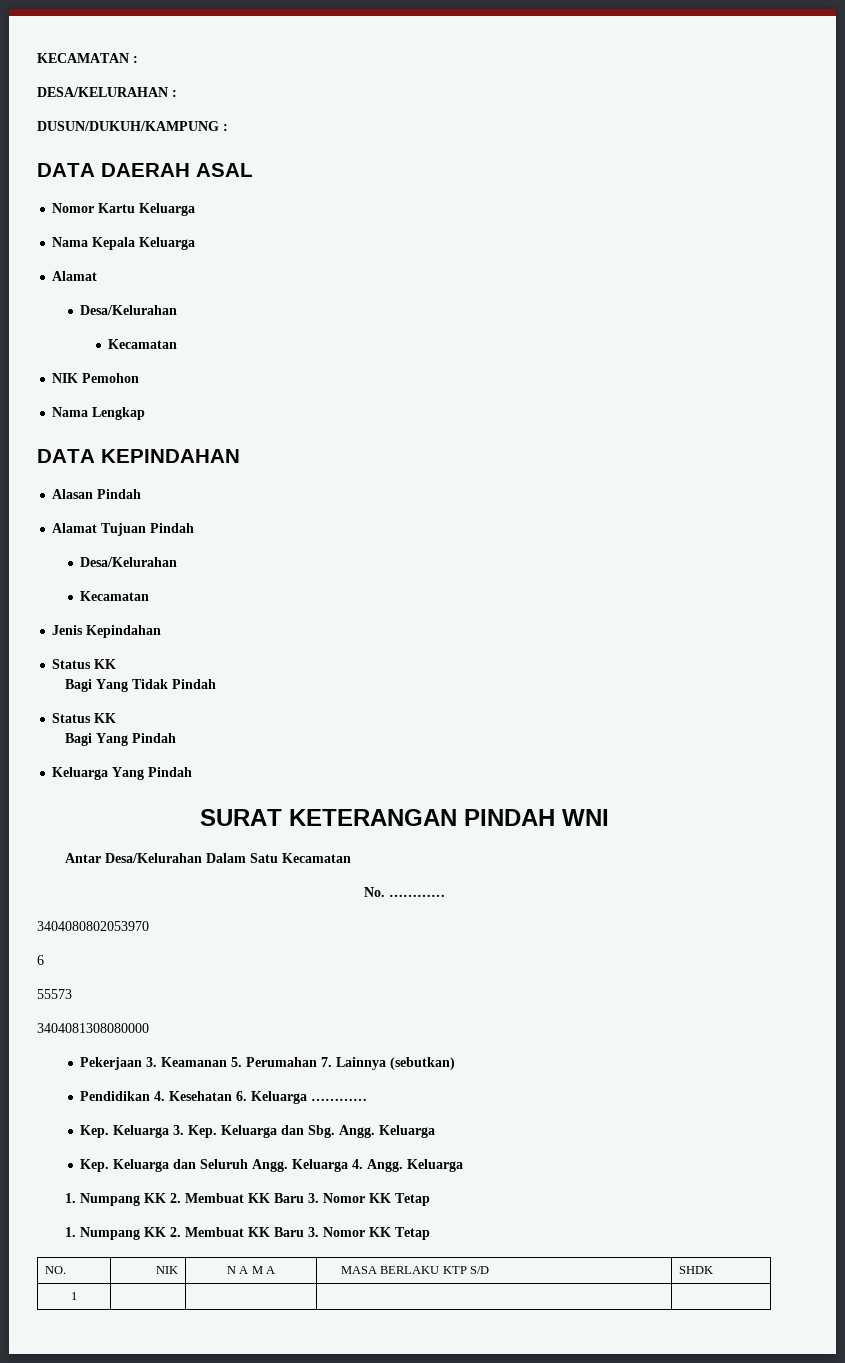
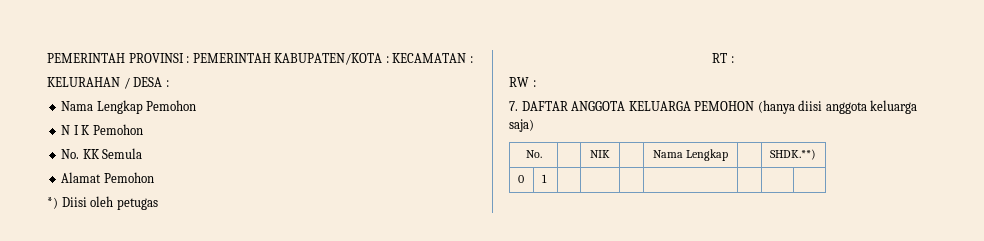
- KECAMATAN :
- DESA/KELURAHAN :
- DUSUN/DUKUH/KAMPUNG :
- DATA DAERAH ASAL
- Nomor Kartu Keluarga
- Nama Kepala Keluarga
- Alamat
- Desa/Kelurahan
- Kecamatan
- NIK Pemohon
- Nama Lengkap
- DATA KEPINDAHAN
- Alasan Pindah
- Alamat Tujuan Pindah
- Desa/Kelurahan
- Kecamatan
- Jenis Kepindahan
- Status KK
- Bagi Yang Tidak Pindah
- Status KK
- Bagi Yang Pindah
- Keluarga Yang Pindah
- SURAT KETERANGAN PINDAH WNI
- Antar Desa/Kelurahan Dalam Satu Kecamatan
- No. …………
- 3404080802053970
- 6
- 55573
- 3404081308080000
- Pekerjaan 3. Keamanan 5. Perumahan 7. Lainnya (sebutkan)
- Pendidikan 4. Kesehatan 6. Keluarga …………
- Kep. Keluarga 3. Kep. Keluarga dan Sbg. Angg. Keluarga
- Kep. Keluarga dan Seluruh Angg. Keluarga 4. Angg. Keluarga
- 1. Numpang KK 2. Membuat KK Baru 3. Nomor KK Tetap
- 1. Numpang KK 2. Membuat KK Baru 3. Nomor KK Tetap
- NO. | NIK | N A M A | MASA BERLAKU KTP S/D | SHDK
- 1 | | | |
+ PEMERINTAH PROVINSI : PEMERINTAH KABUPATEN/KOTA : KECAMATAN :
+ KELURAHAN / DESA :
+ Nama Lengkap Pemohon
+ N I K Pemohon
+ No. KK Semula
+ Alamat Pemohon
+ *) Diisi oleh petugas
+ RT :
+ RW :
+ 7. DAFTAR ANGGOTA KELUARGA PEMOHON (hanya diisi anggota keluarga saja)
+ No. | | NIK | | Nama Lengkap | | SHDK.**)
+ 0 | 1 | | | | | | |

